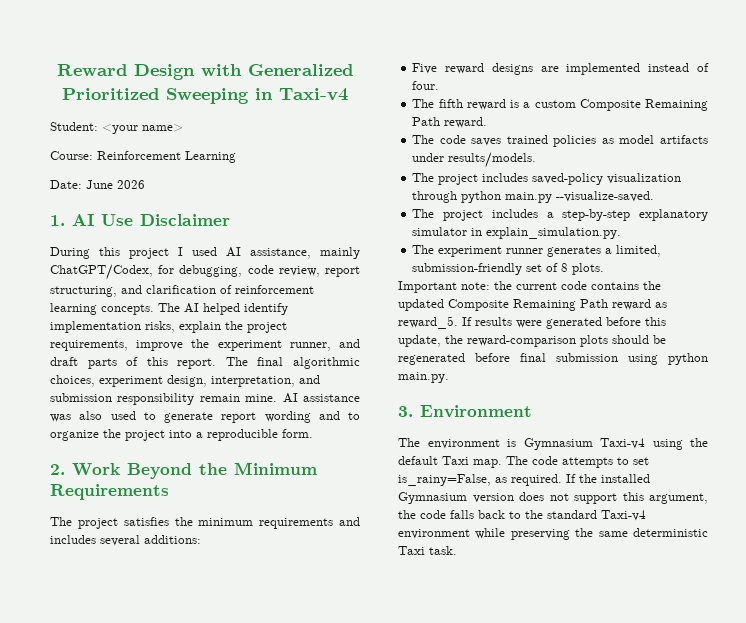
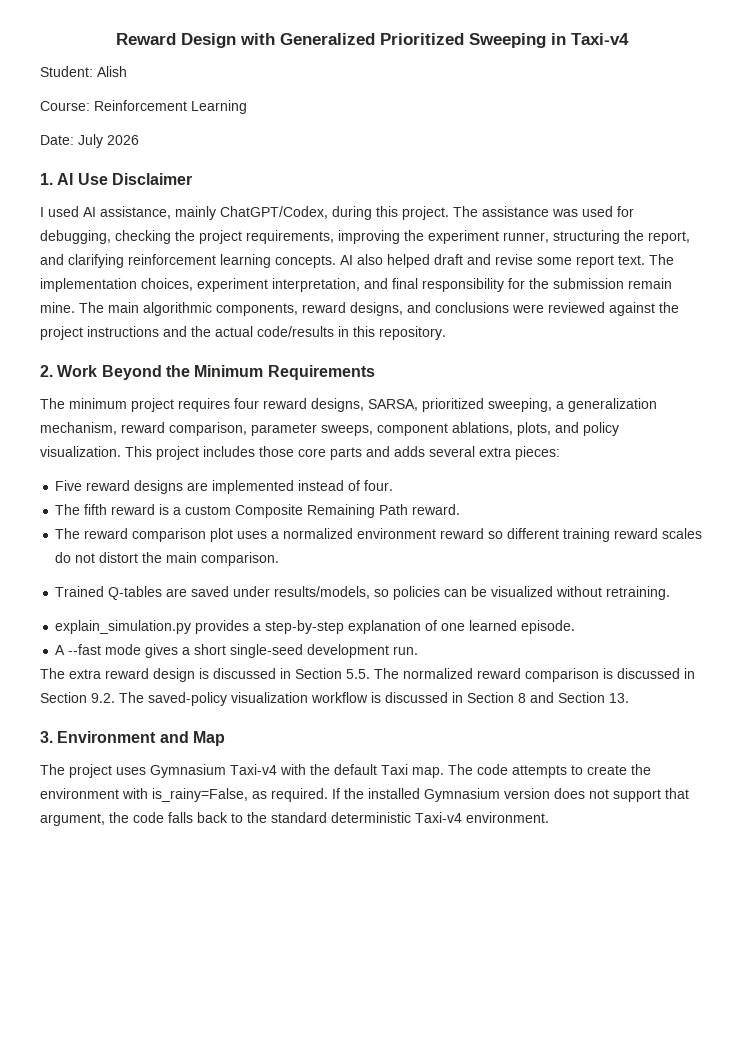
- Student: <your name>
+ Student: Alish
- Date: June 2026
+ Date: July 2026
- During this project I used AI assistance, mainly ChatGPT/Codex, for debugging, code review, report structuring, and clarification of reinforcement learning concepts. The AI helped identify implementation risks, explain the project requirements, improve the experiment runner, and draft parts of this report. The final algorithmic choices, experiment design, interpretation, and submission responsibility remain mine. AI assistance was also used to generate report wording and to organize the project into a reproducible form.
+ I used AI assistance, mainly ChatGPT/Codex, during this project. The assistance was used for debugging, checking the project requirements, improving the experiment runner, structuring the report, and clarifying reinforcement learning concepts. AI also helped draft and revise some report text. The implementation choices, experiment interpretation, and final responsibility for the submission remain mine. The main algorithmic components, reward designs, and conclusions were reviewed against the project instructions and the actual code/results in this repository.
- The project satisfies the minimum requirements and includes several additions:
+ The minimum project requires four reward designs, SARSA, prioritized sweeping, a generalization mechanism, reward comparison, parameter sweeps, component ablations, plots, and policy visualization. This project includes those core parts and adds several extra pieces:
- The code saves trained policies as model artifacts under results/models.
- The project includes saved-policy visualization through python main.py --visualize-saved.
- The project includes a step-by-step explanatory simulator in explain_simulation.py.
- The experiment runner generates a limited, submission-friendly set of 8 plots.
- Important note: the current code contains the updated Composite Remaining Path reward as reward_5. If results were generated before this update, the reward-comparison plots should be regenerated before final submission using python main.py.
- 3. Environment
- The environment is Gymnasium Taxi-v4 using the default Taxi map.
+ The reward comparison plot uses a normalized environment reward so different training reward scales do not distort the main comparison.
+ Trained Q-tables are saved under results/models, so policies can be visualized without retraining.
+ explain_simulation.py provides a step-by-step explanation of one learned episode.
+ A --fast mode gives a short single-seed development run.
+ The extra reward design is discussed in Section 5.5. The normalized reward comparison is discussed in Section 9.2. The saved-policy visualization workflow is discussed in Section 8 and Section 13.
+ 3. Environment and Map
+ The project uses Gymnasium Taxi-v4 with the default Taxi map.
- The code attempts to set is_rainy=False, as required.
+ The code attempts to create the environment with is_rainy=False, as required.
- If the installed Gymnasium version does not support this argument, the code falls back to the standard Taxi-v4 environment while preserving the same deterministic Taxi task.
+ If the installed Gymnasium version does not support that argument, the code falls back to the standard deterministic Taxi-v4 environment.

